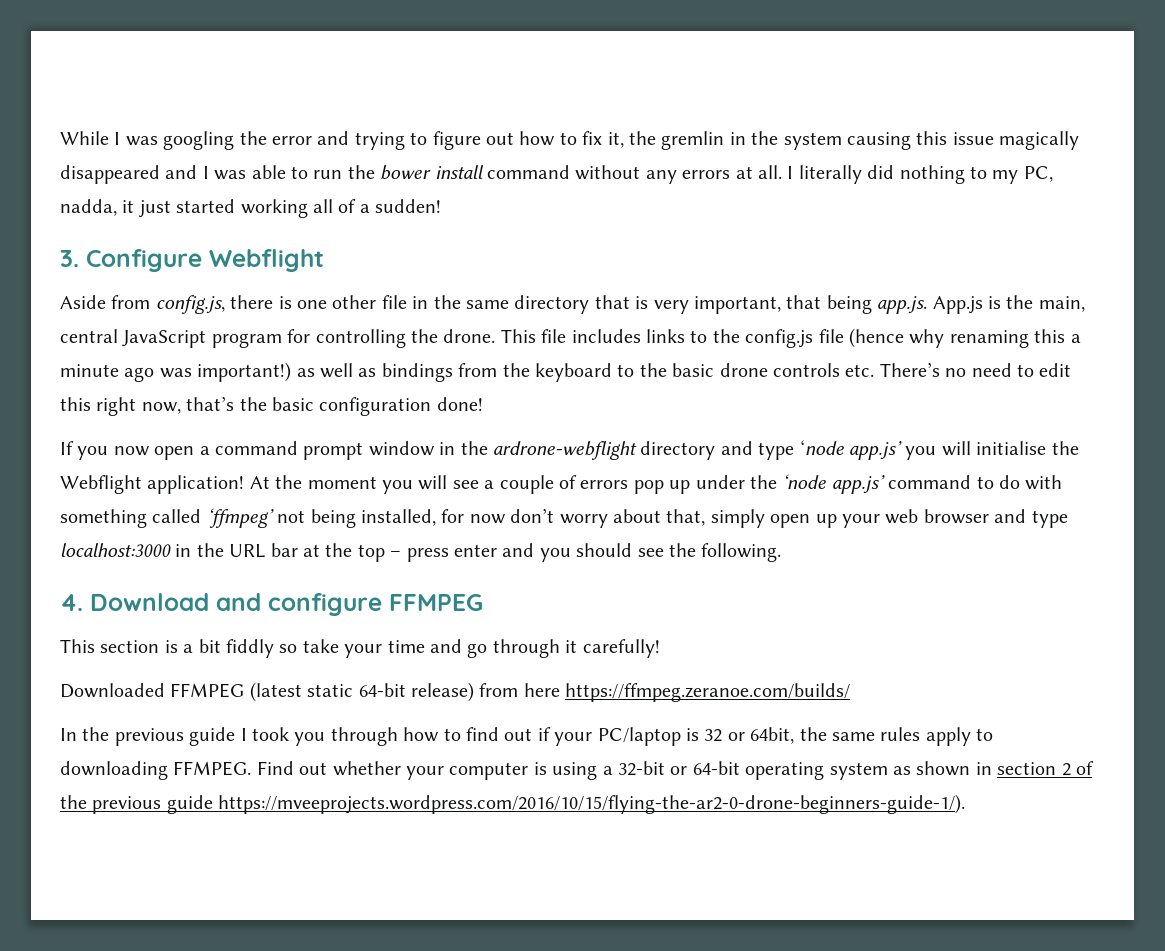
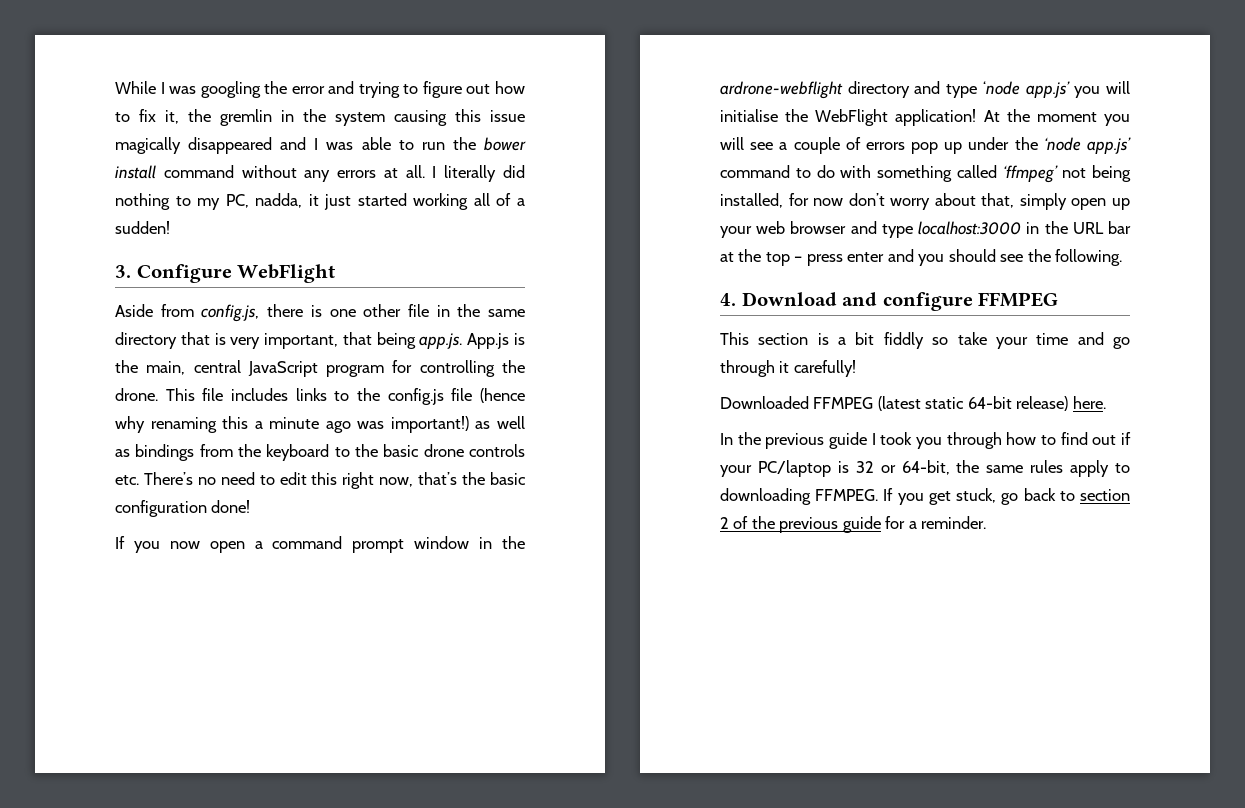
- 3. Configure Webflight
+ 3. Configure WebFlight
- If you now open a command prompt window in the ardrone-webflight directory and type ‘node app.js’ you will initialise the Webflight application!
+ If you now open a command prompt window in the ardrone-webflight directory and type ‘node app.js’ you will initialise the WebFlight application!
- Downloaded FFMPEG (latest static 64-bit release) from here https://ffmpeg.zeranoe.com/builds/
+ Downloaded FFMPEG (latest static 64-bit release) here.
- In the previous guide I took you through how to find out if your PC/laptop is 32 or 64bit, the same rules apply to downloading FFMPEG.
+ In the previous guide I took you through how to find out if your PC/laptop is 32 or 64-bit, the same rules apply to downloading FFMPEG.
- Find out whether your computer is using a 32-bit or 64-bit operating system as shown in section 2 of the previous guide https://mveeprojects.wordpress.com/2016/10/15/flying-the-ar2-0-drone-beginners-guide-1/).
+ If you get stuck, go back to section 2 of the previous guide for a reminder.

